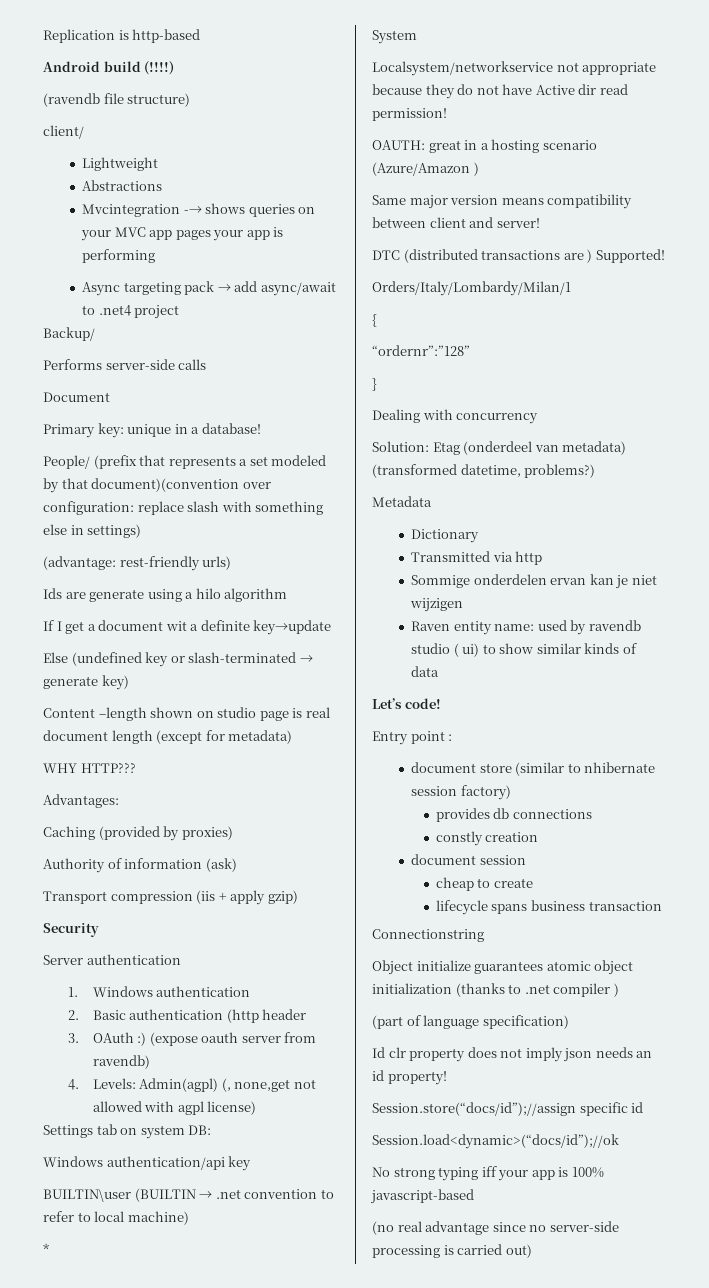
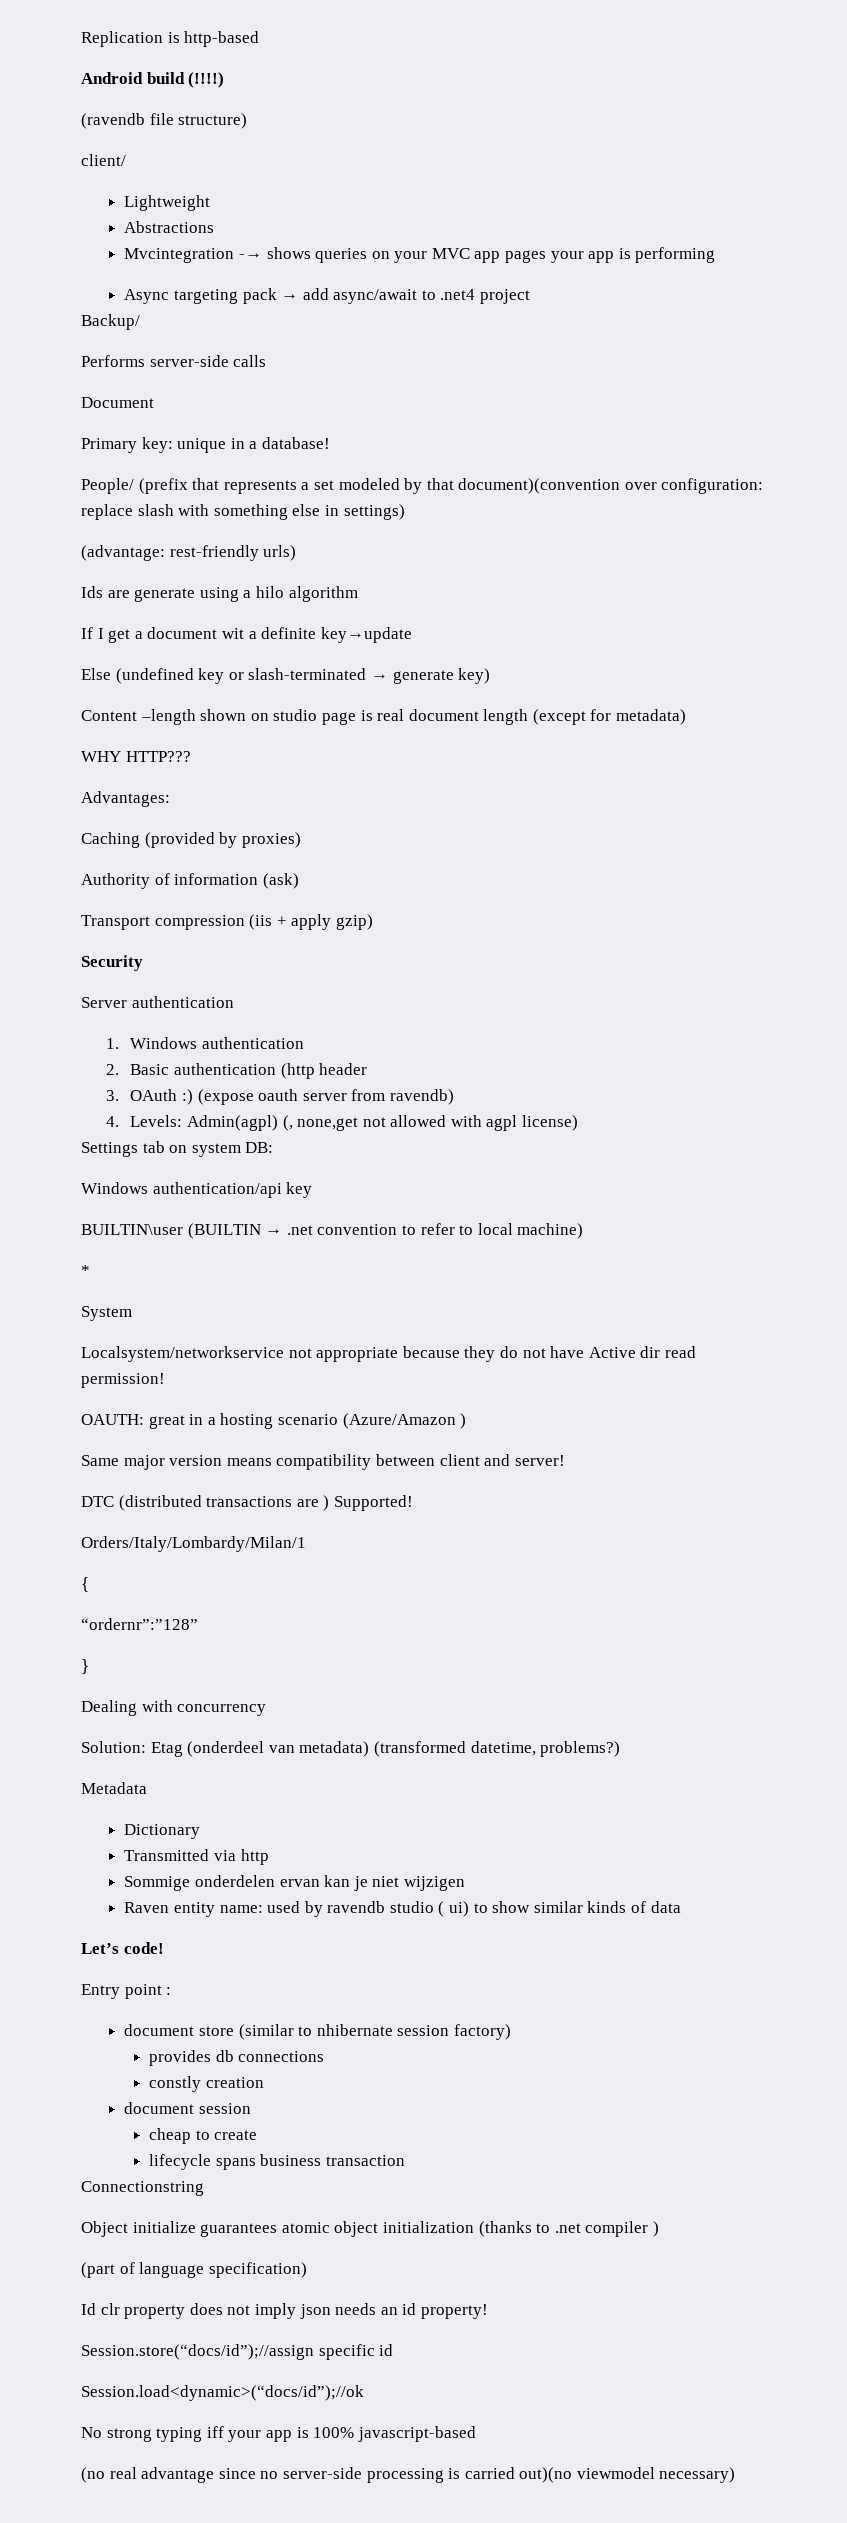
- (no real advantage since no server-side processing is carried out)
+ (no real advantage since no server-side processing is carried out)(no viewmodel necessary)

